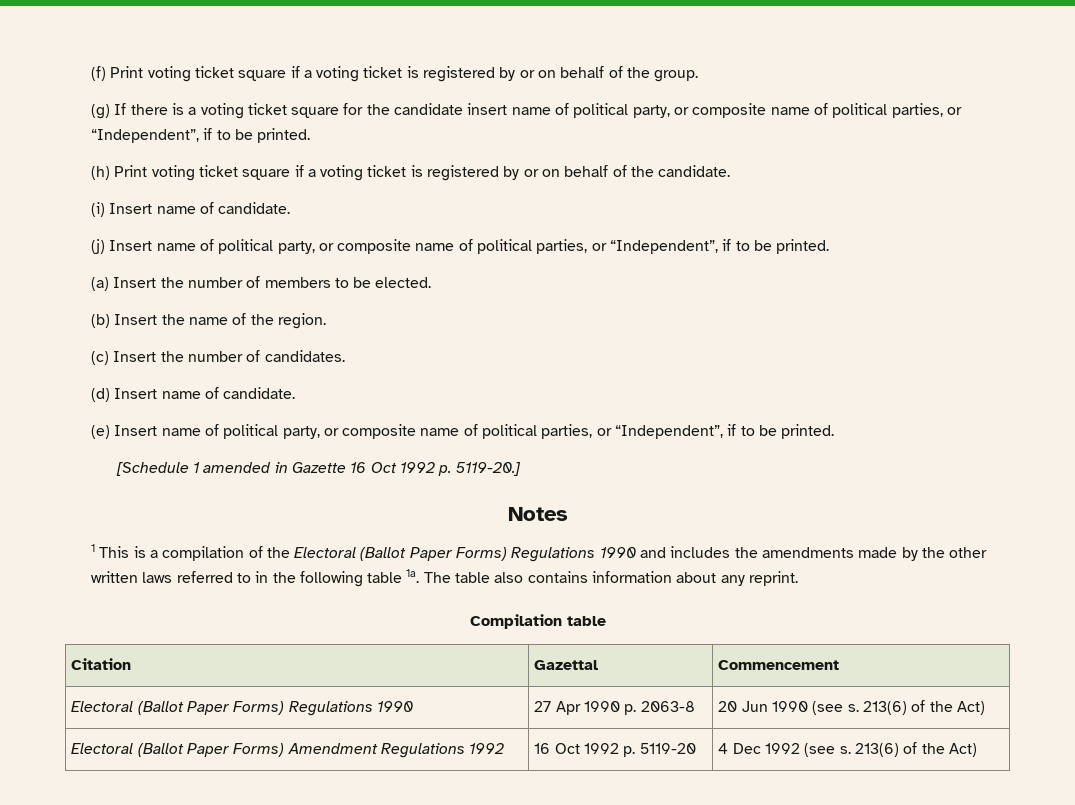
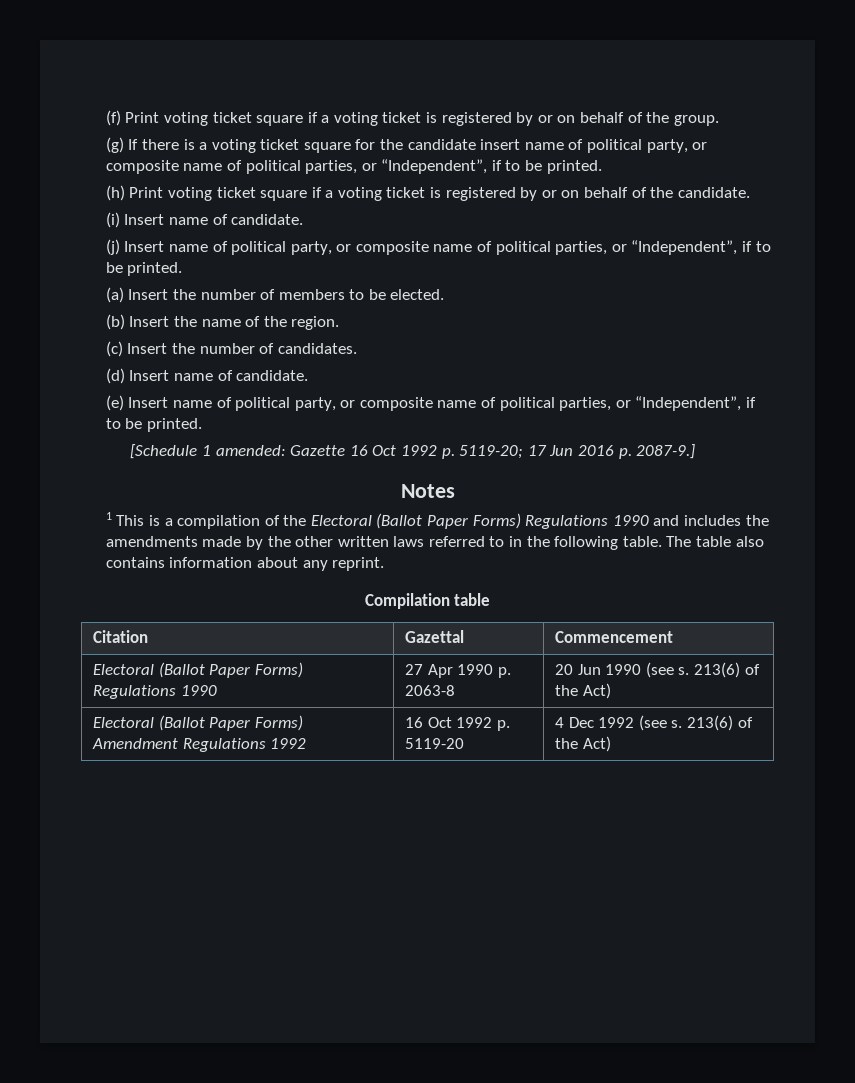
- [Schedule 1 amended in Gazette 16 Oct 1992 p. 5119-20.]
+ [Schedule 1 amended: Gazette 16 Oct 1992 p. 5119-20; 17 Jun 2016 p. 2087-9.]
- 1 This is a compilation of the Electoral (Ballot Paper Forms) Regulations 1990 and includes the amendments made by the other written laws referred to in the following table 1a.
+ 1 This is a compilation of the Electoral (Ballot Paper Forms) Regulations 1990 and includes the amendments made by the other written laws referred to in the following table.

